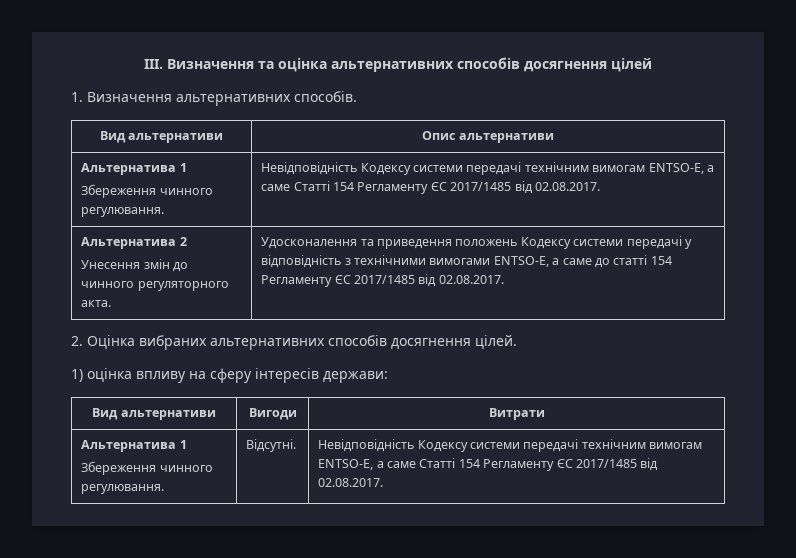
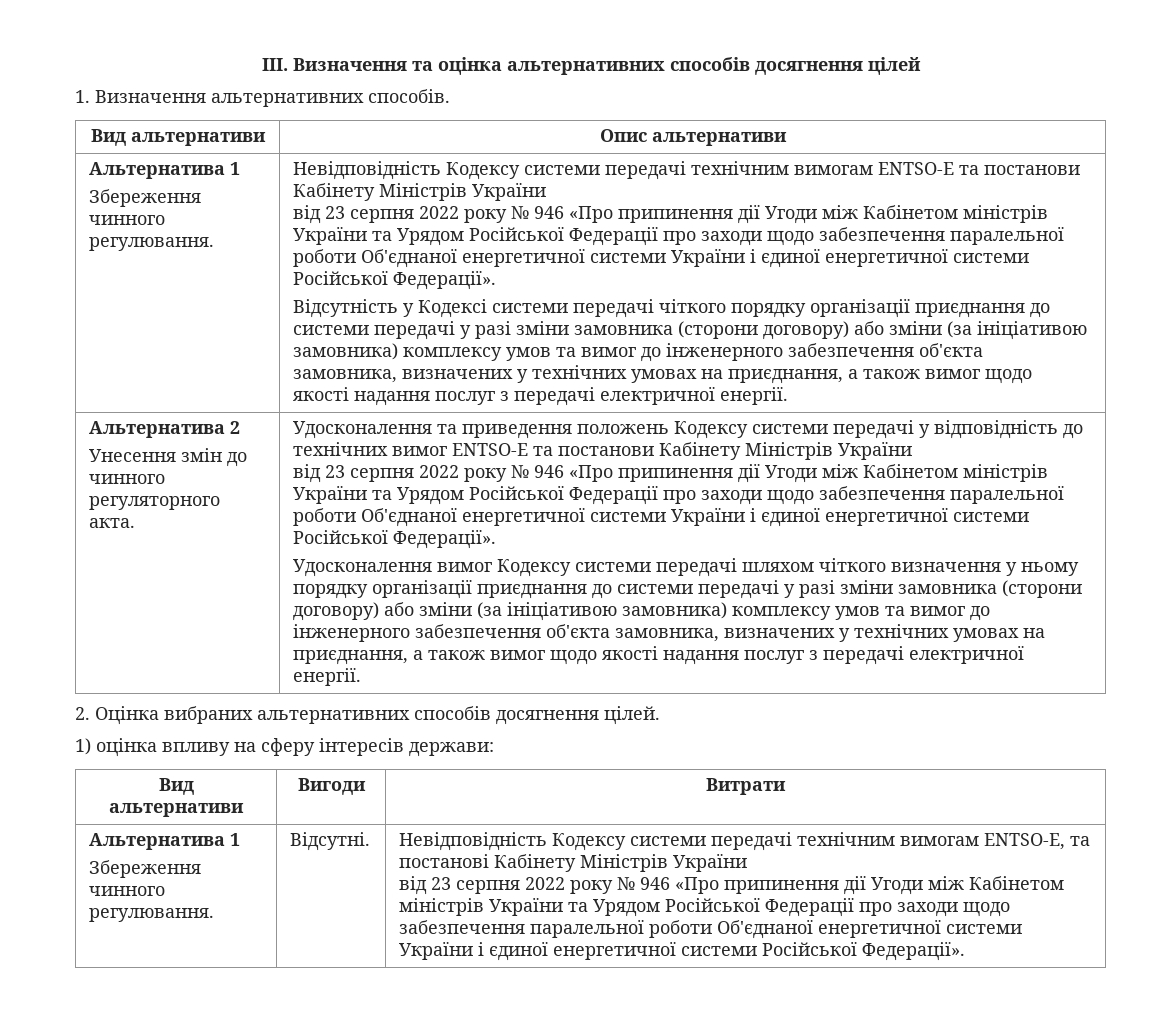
- Збереження чинного регулювання. | Невідповідність Кодексу системи передачі технічним вимогам ENTSO-E, а саме Статті 154 Регламенту ЄС 2017/1485 від 02.08.2017.
+ Збереження чинного регулювання. | Невідповідність Кодексу системи передачі технічним вимогам ENTSO-E та постанови Кабінету Міністрів України
+ від 23 серпня 2022 року № 946 «Про припинення дії Угоди між Кабінетом міністрів України та Урядом Російської Федерації про заходи щодо забезпечення паралельної роботи Об'єднаної енергетичної системи України і єдиної енергетичної системи Російської Федерації».
+ Відсутність у Кодексі системи передачі чіткого порядку організації приєднання до системи передачі у разі зміни замовника (сторони договору) або зміни (за ініціативою замовника) комплексу умов та вимог до інженерного забезпечення об'єкта замовника, визначених у технічних умовах на приєднання, а також вимог щодо якості надання послуг з передачі електричної енергії.
- Удосконалення та приведення положень Кодексу системи передачі у відповідність з технічними вимогами ENTSO-E, а саме до статті 154 Регламенту ЄС 2017/1485 від 02.08.2017.
+ Удосконалення та приведення положень Кодексу системи передачі у відповідність до технічних вимог ENTSO-E та постанови Кабінету Міністрів України
+ від 23 серпня 2022 року № 946 «Про припинення дії Угоди між Кабінетом міністрів України та Урядом Російської Федерації про заходи щодо забезпечення паралельної роботи Об'єднаної енергетичної системи України і єдиної енергетичної системи Російської Федерації».
+ Удосконалення вимог Кодексу системи передачі шляхом чіткого визначення у ньому порядку організації приєднання до системи передачі у разі зміни замовника (сторони договору) або зміни (за ініціативою замовника) комплексу умов та вимог до інженерного забезпечення об'єкта замовника, визначених у технічних умовах на приєднання, а також вимог щодо якості надання послуг з передачі електричної енергії.
- Відсутні. | Невідповідність Кодексу системи передачі технічним вимогам ENTSO-E, а саме Статті 154 Регламенту ЄС 2017/1485 від 02.08.2017.
+ Відсутні. | Невідповідність Кодексу системи передачі технічним вимогам ENTSO-E, та постанові Кабінету Міністрів України
+ від 23 серпня 2022 року № 946 «Про припинення дії Угоди між Кабінетом міністрів України та Урядом Російської Федерації про заходи щодо забезпечення паралельної роботи Об'єднаної енергетичної системи України і єдиної енергетичної системи Російської Федерації».

